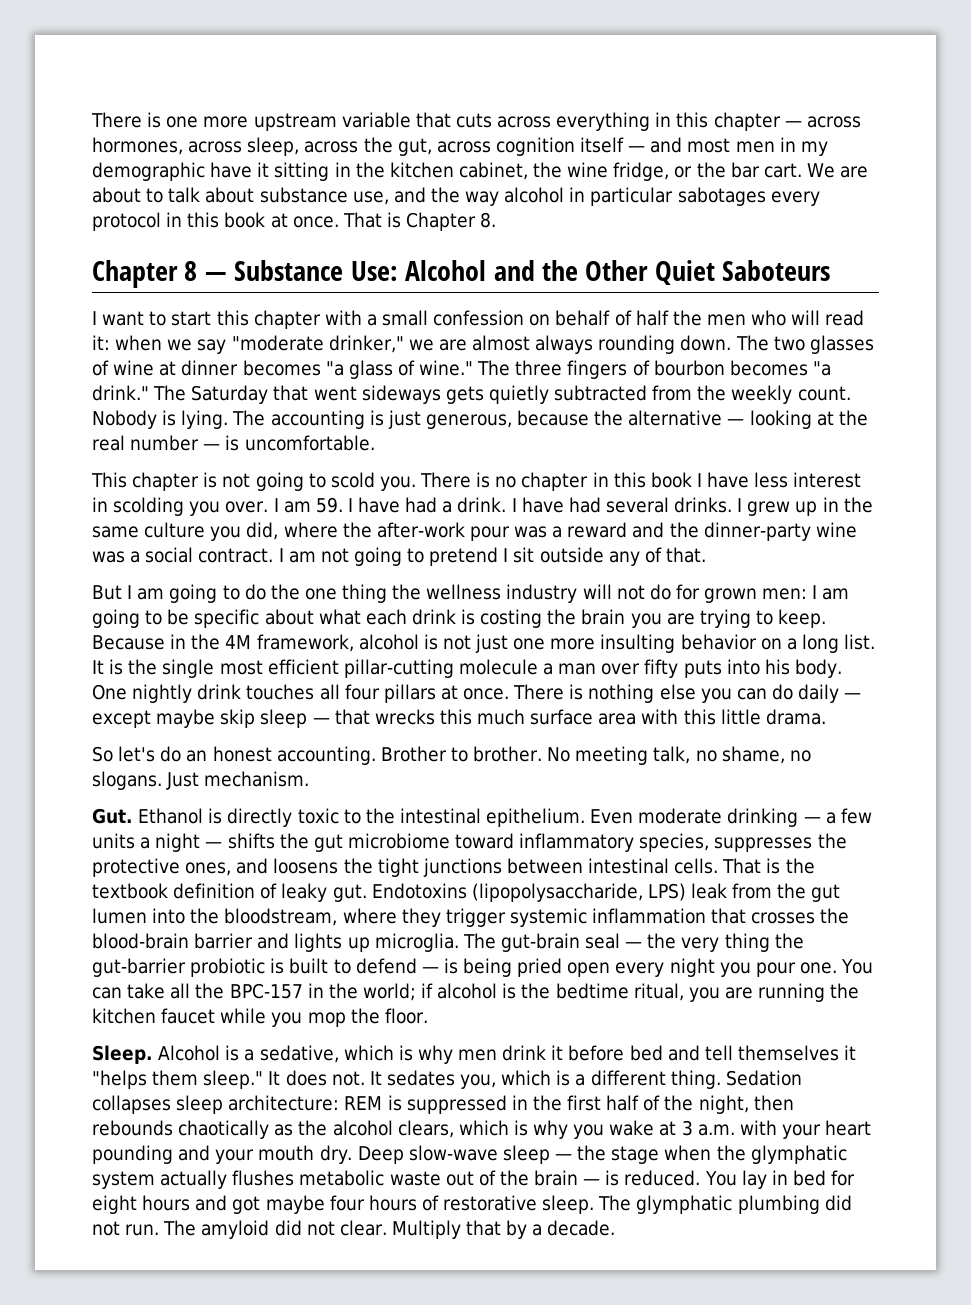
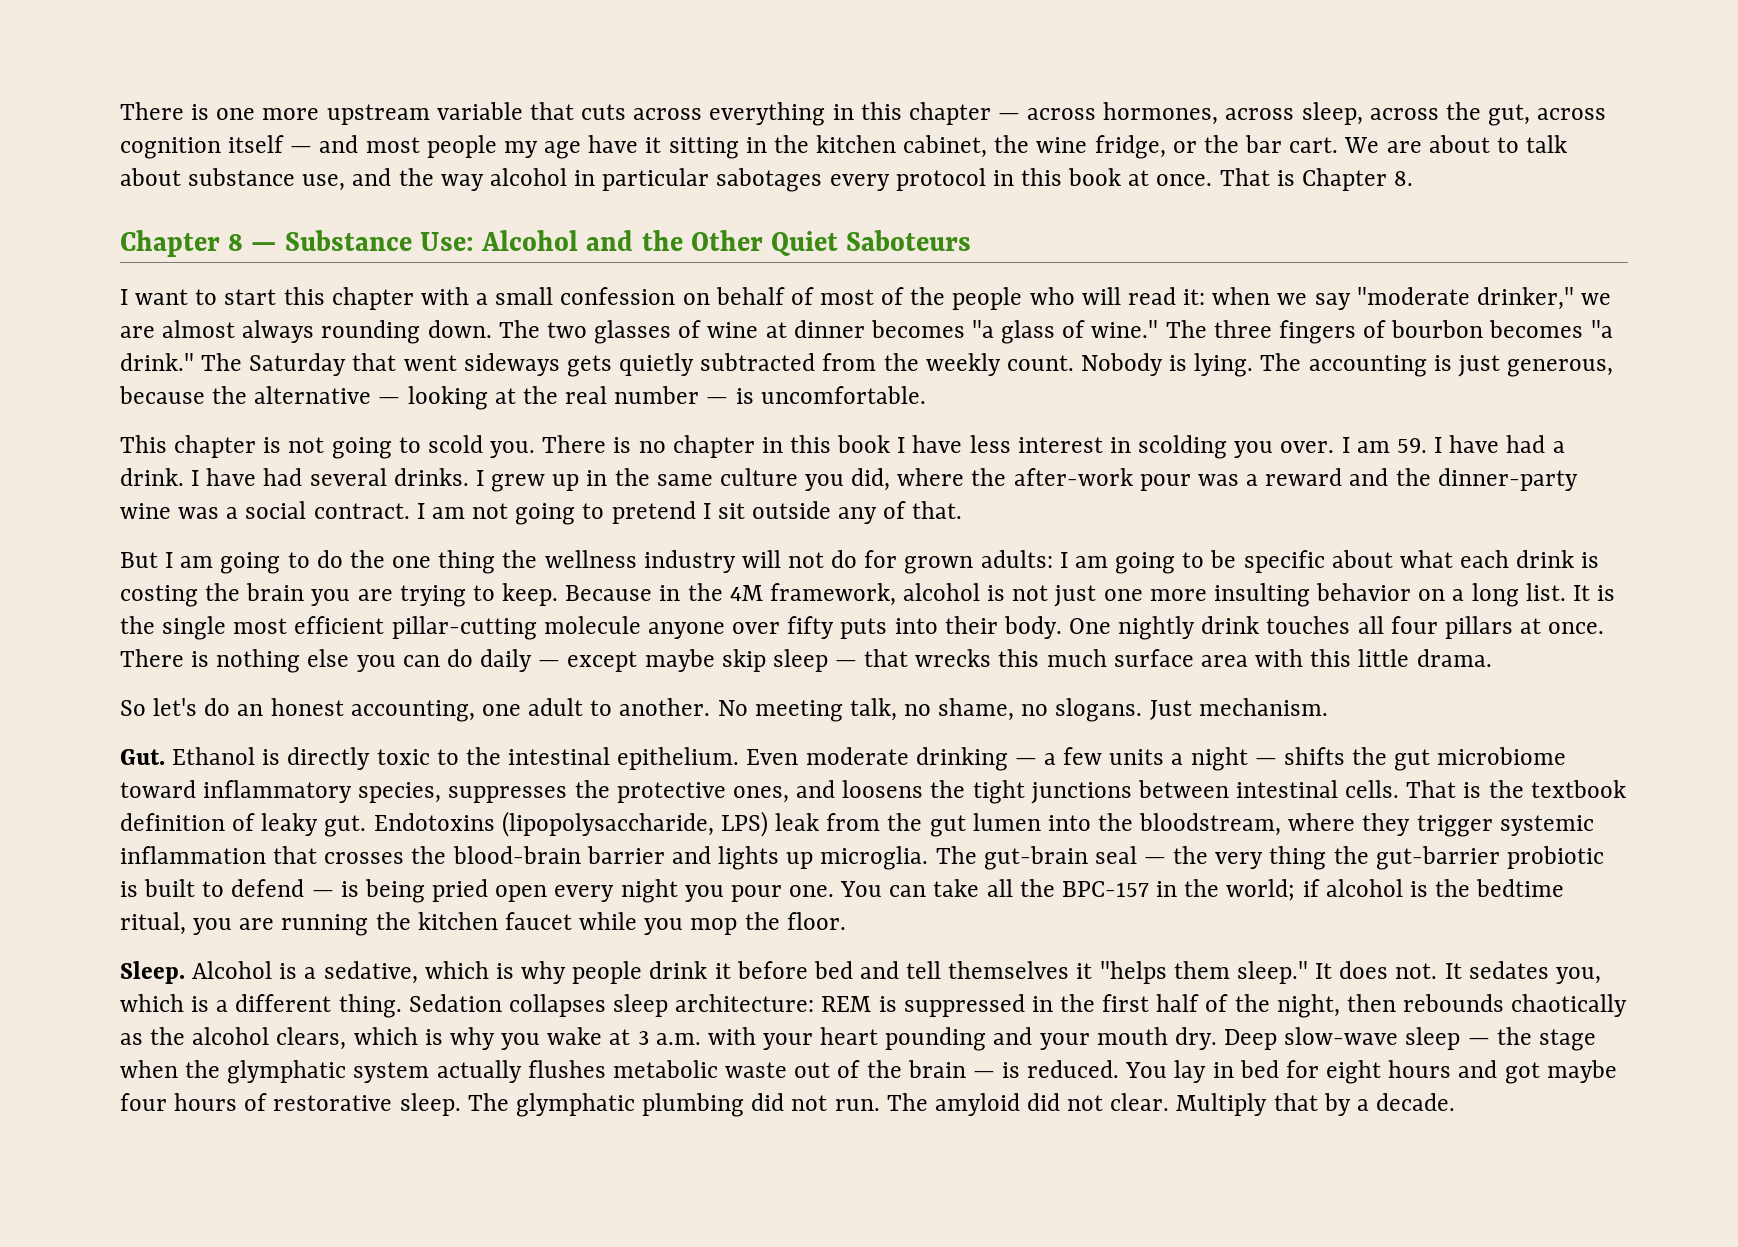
- There is one more upstream variable that cuts across everything in this chapter — across hormones, across sleep, across the gut, across cognition itself — and most men in my demographic have it sitting in the kitchen cabinet, the wine fridge, or the bar cart.
+ There is one more upstream variable that cuts across everything in this chapter — across hormones, across sleep, across the gut, across cognition itself — and most people my age have it sitting in the kitchen cabinet, the wine fridge, or the bar cart.
- I want to start this chapter with a small confession on behalf of half the men who will read it: when we say "moderate drinker," we are almost always rounding down.
+ I want to start this chapter with a small confession on behalf of most of the people who will read it: when we say "moderate drinker," we are almost always rounding down.
- But I am going to do the one thing the wellness industry will not do for grown men: I am going to be specific about what each drink is costing the brain you are trying to keep.
+ But I am going to do the one thing the wellness industry will not do for grown adults: I am going to be specific about what each drink is costing the brain you are trying to keep.
- It is the single most efficient pillar-cutting molecule a man over fifty puts into his body.
+ It is the single most efficient pillar-cutting molecule anyone over fifty puts into their body.
- So let's do an honest accounting. Brother to brother.
+ So let's do an honest accounting, one adult to another.
- Alcohol is a sedative, which is why men drink it before bed and tell themselves it "helps them sleep."
+ Alcohol is a sedative, which is why people drink it before bed and tell themselves it "helps them sleep."

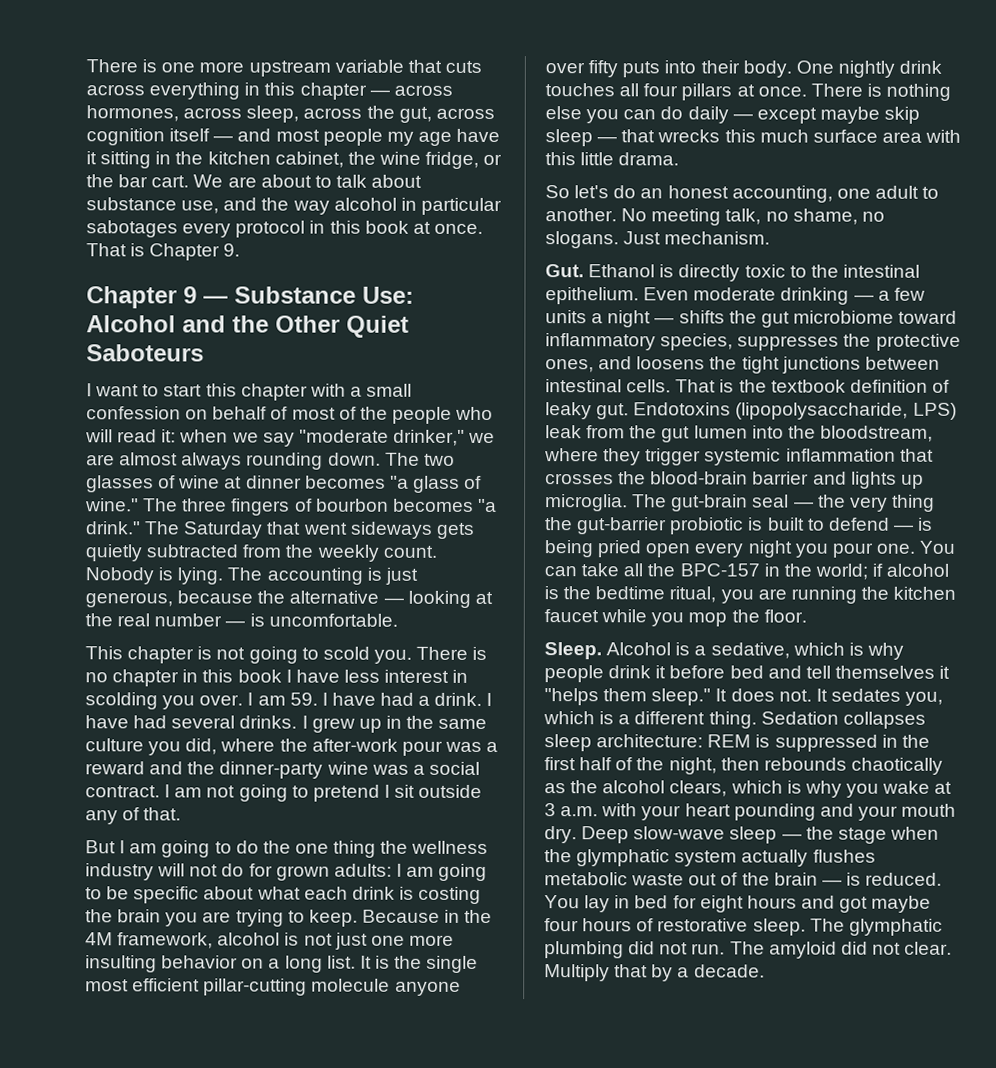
- That is Chapter 8.
- Chapter 8 — Substance Use: Alcohol and the Other Quiet Saboteurs
+ That is Chapter 9.
+ Chapter 9 — Substance Use: Alcohol and the Other Quiet Saboteurs

